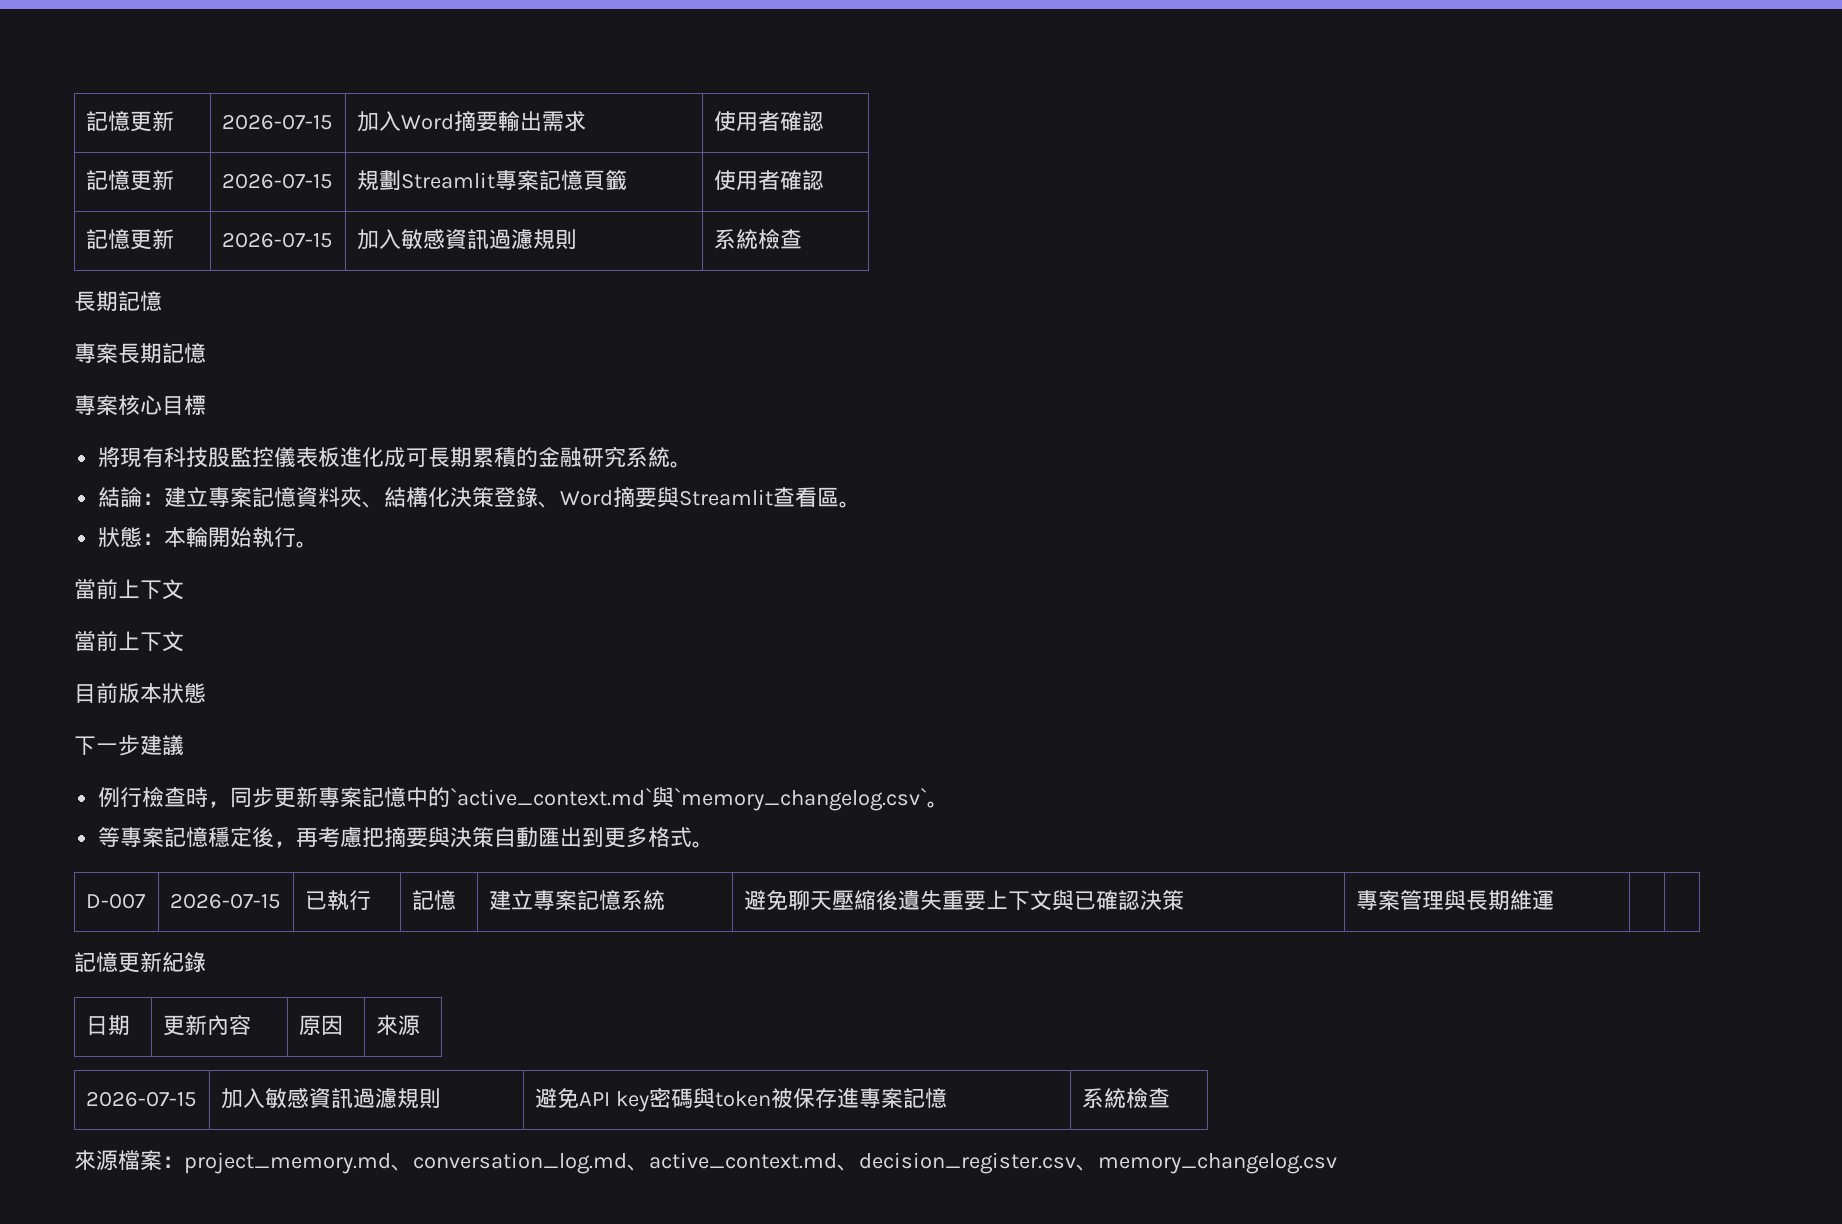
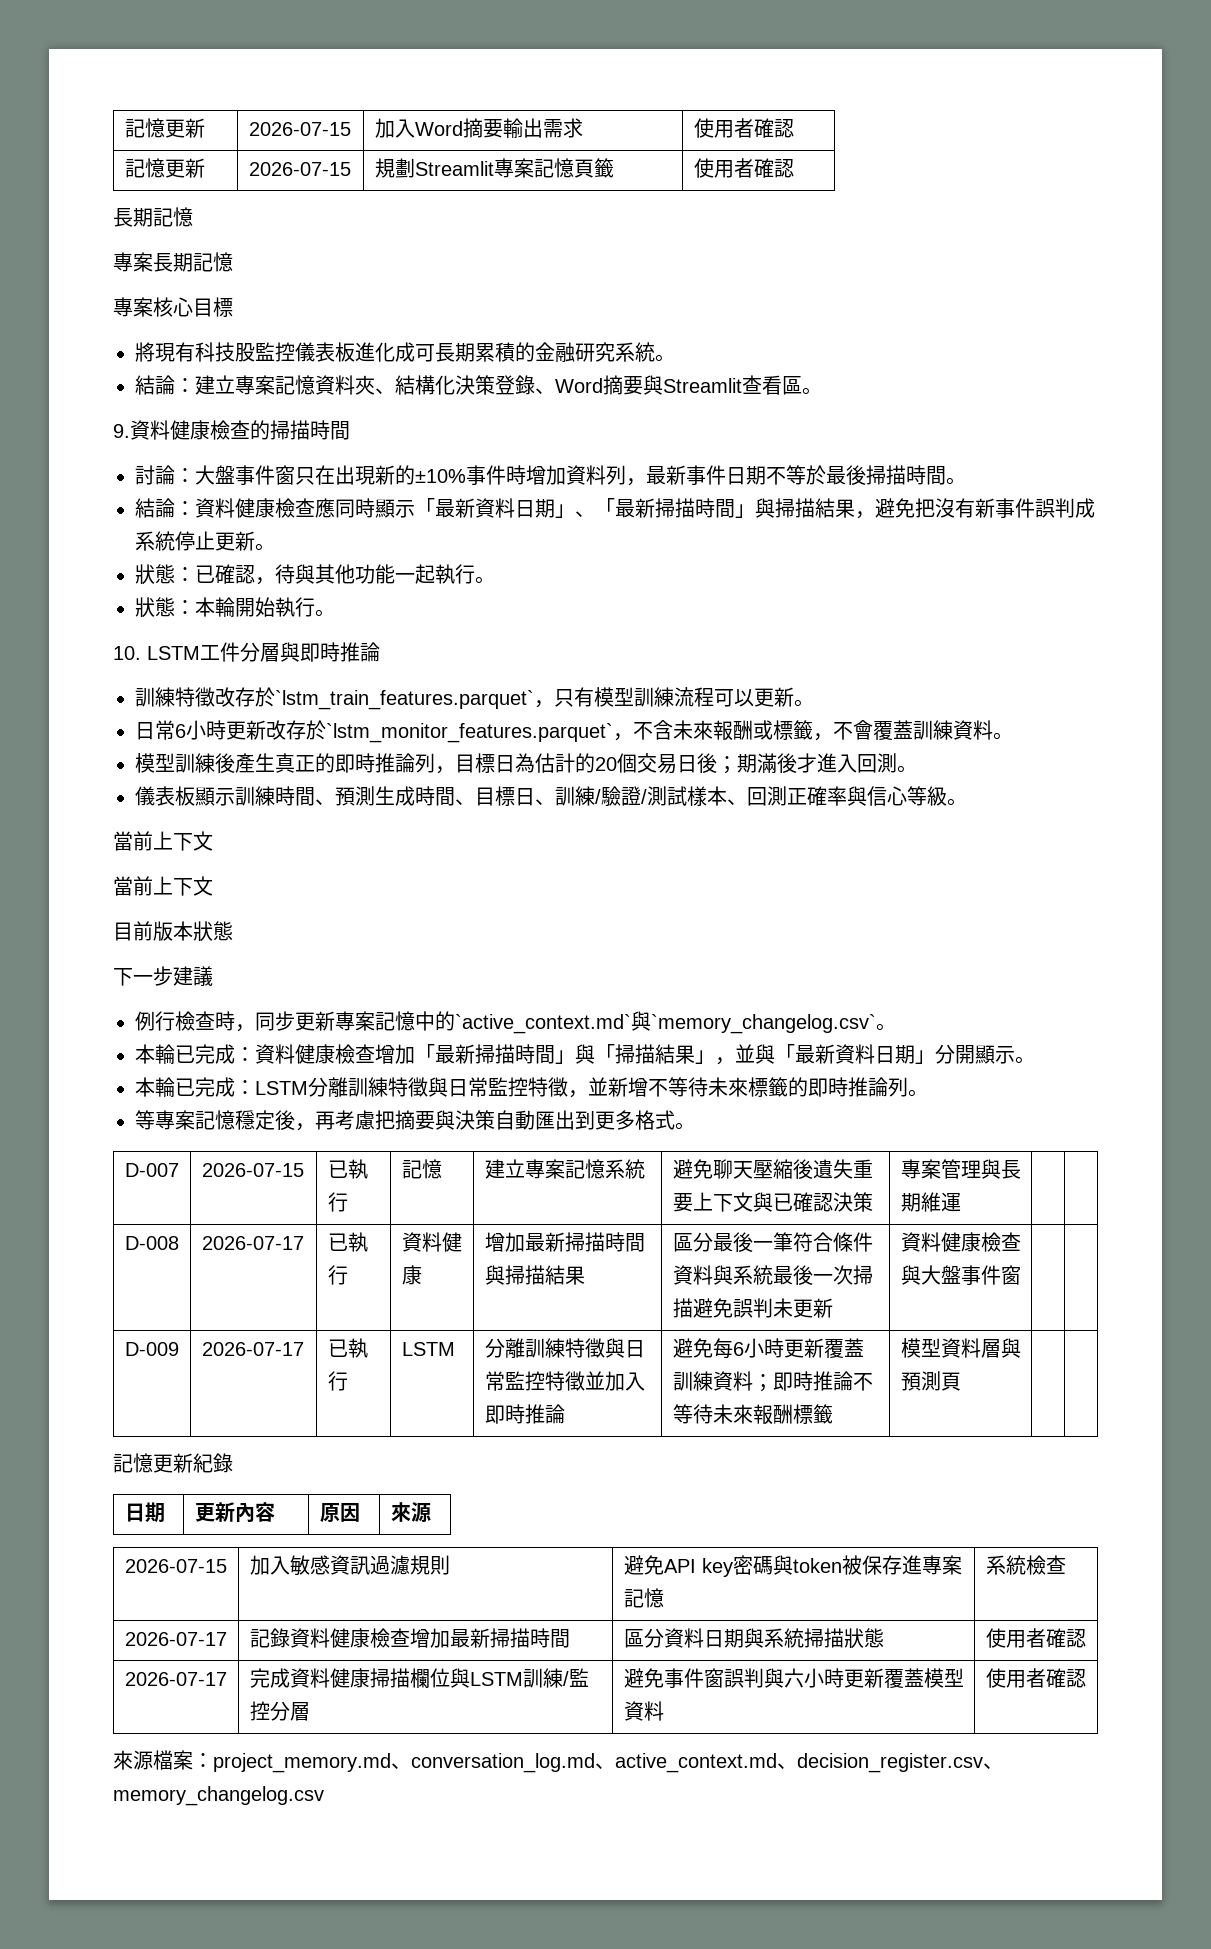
- 記憶更新 | 2026-07-15 | 加入敏感資訊過濾規則 | 系統檢查
+ 9.資料健康檢查的掃描時間
+ 討論：大盤事件窗只在出現新的±10%事件時增加資料列，最新事件日期不等於最後掃描時間。
+ 結論：資料健康檢查應同時顯示「最新資料日期」、「最新掃描時間」與掃描結果，避免把沒有新事件誤判成系統停止更新。
+ 狀態：已確認，待與其他功能一起執行。
+ 10. LSTM工件分層與即時推論
+ 訓練特徵改存於`lstm_train_features.parquet`，只有模型訓練流程可以更新。
+ 日常6小時更新改存於`lstm_monitor_features.parquet`，不含未來報酬或標籤，不會覆蓋訓練資料。
+ 模型訓練後產生真正的即時推論列，目標日為估計的20個交易日後；期滿後才進入回測。
+ 儀表板顯示訓練時間、預測生成時間、目標日、訓練/驗證/測試樣本、回測正確率與信心等級。
+ 本輪已完成：資料健康檢查增加「最新掃描時間」與「掃描結果」，並與「最新資料日期」分開顯示。
+ 本輪已完成：LSTM分離訓練特徵與日常監控特徵，並新增不等待未來標籤的即時推論列。
+ D-008 | 2026-07-17 | 已執行 | 資料健康 | 增加最新掃描時間與掃描結果 | 區分最後一筆符合條件資料與系統最後一次掃描避免誤判未更新 | 資料健康檢查與大盤事件窗 | |
+ D-009 | 2026-07-17 | 已執行 | LSTM | 分離訓練特徵與日常監控特徵並加入即時推論 | 避免每6小時更新覆蓋訓練資料；即時推論不等待未來報酬標籤 | 模型資料層與預測頁 | |
+ 2026-07-17 | 記錄資料健康檢查增加最新掃描時間 | 區分資料日期與系統掃描狀態 | 使用者確認
+ 2026-07-17 | 完成資料健康掃描欄位與LSTM訓練/監控分層 | 避免事件窗誤判與六小時更新覆蓋模型資料 | 使用者確認

